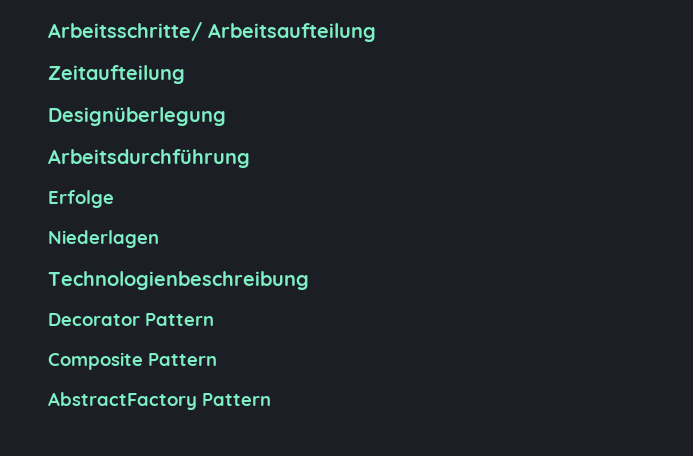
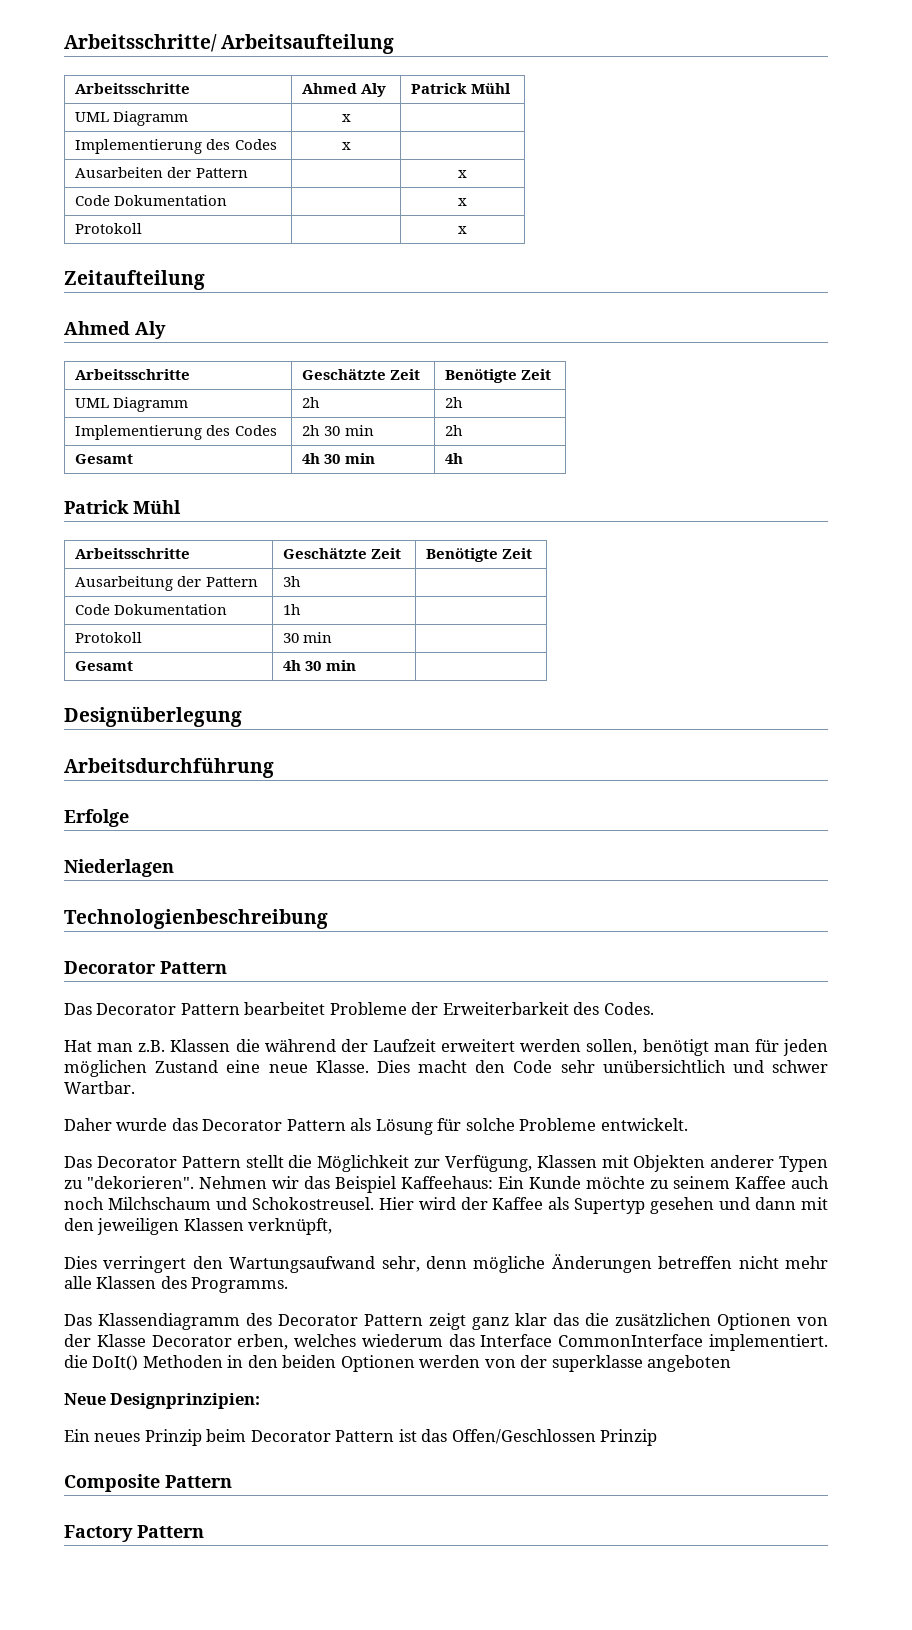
+ Arbeitsschritte | Ahmed Aly | Patrick Mühl
+ UML Diagramm | x |
+ Implementierung des Codes | x |
+ Ausarbeiten der Pattern | | x
+ Code Dokumentation | | x
+ Protokoll | | x
  Zeitaufteilung
+ Ahmed Aly
+ Arbeitsschritte | Geschätzte Zeit | Benötigte Zeit
+ UML Diagramm | 2h | 2h
+ Implementierung des Codes | 2h 30 min | 2h
+ Gesamt | 4h 30 min | 4h
+ Patrick Mühl
+ Arbeitsschritte | Geschätzte Zeit | Benötigte Zeit
+ Ausarbeitung der Pattern | 3h |
+ Code Dokumentation | 1h |
+ Protokoll | 30 min |
+ Gesamt | 4h 30 min |
+ Das Decorator Pattern bearbeitet Probleme der Erweiterbarkeit des Codes.
+ Hat man z.B. Klassen die während der Laufzeit erweitert werden sollen, benötigt man für jeden möglichen Zustand eine neue Klasse. Dies macht den Code sehr unübersichtlich und schwer Wartbar.
+ Daher wurde das Decorator Pattern als Lösung für solche Probleme entwickelt.
+ Das Decorator Pattern stellt die Möglichkeit zur Verfügung, Klassen mit Objekten anderer Typen zu "dekorieren". Nehmen wir das Beispiel Kaffeehaus: Ein Kunde möchte zu seinem Kaffee auch noch Milchschaum und Schokostreusel. Hier wird der Kaffee als Supertyp gesehen und dann mit den jeweiligen Klassen verknüpft,
+ Dies verringert den Wartungsaufwand sehr, denn mögliche Änderungen betreffen nicht mehr alle Klassen des Programms.
+ Das Klassendiagramm des Decorator Pattern zeigt ganz klar das die zusätzlichen Optionen von der Klasse Decorator erben, welches wiederum das Interface CommonInterface implementiert. die DoIt() Methoden in den beiden Optionen werden von der superklasse angeboten
+ Neue Designprinzipien:
+ Ein neues Prinzip beim Decorator Pattern ist das Offen/Geschlossen Prinzip
- AbstractFactory Pattern
+ Factory Pattern

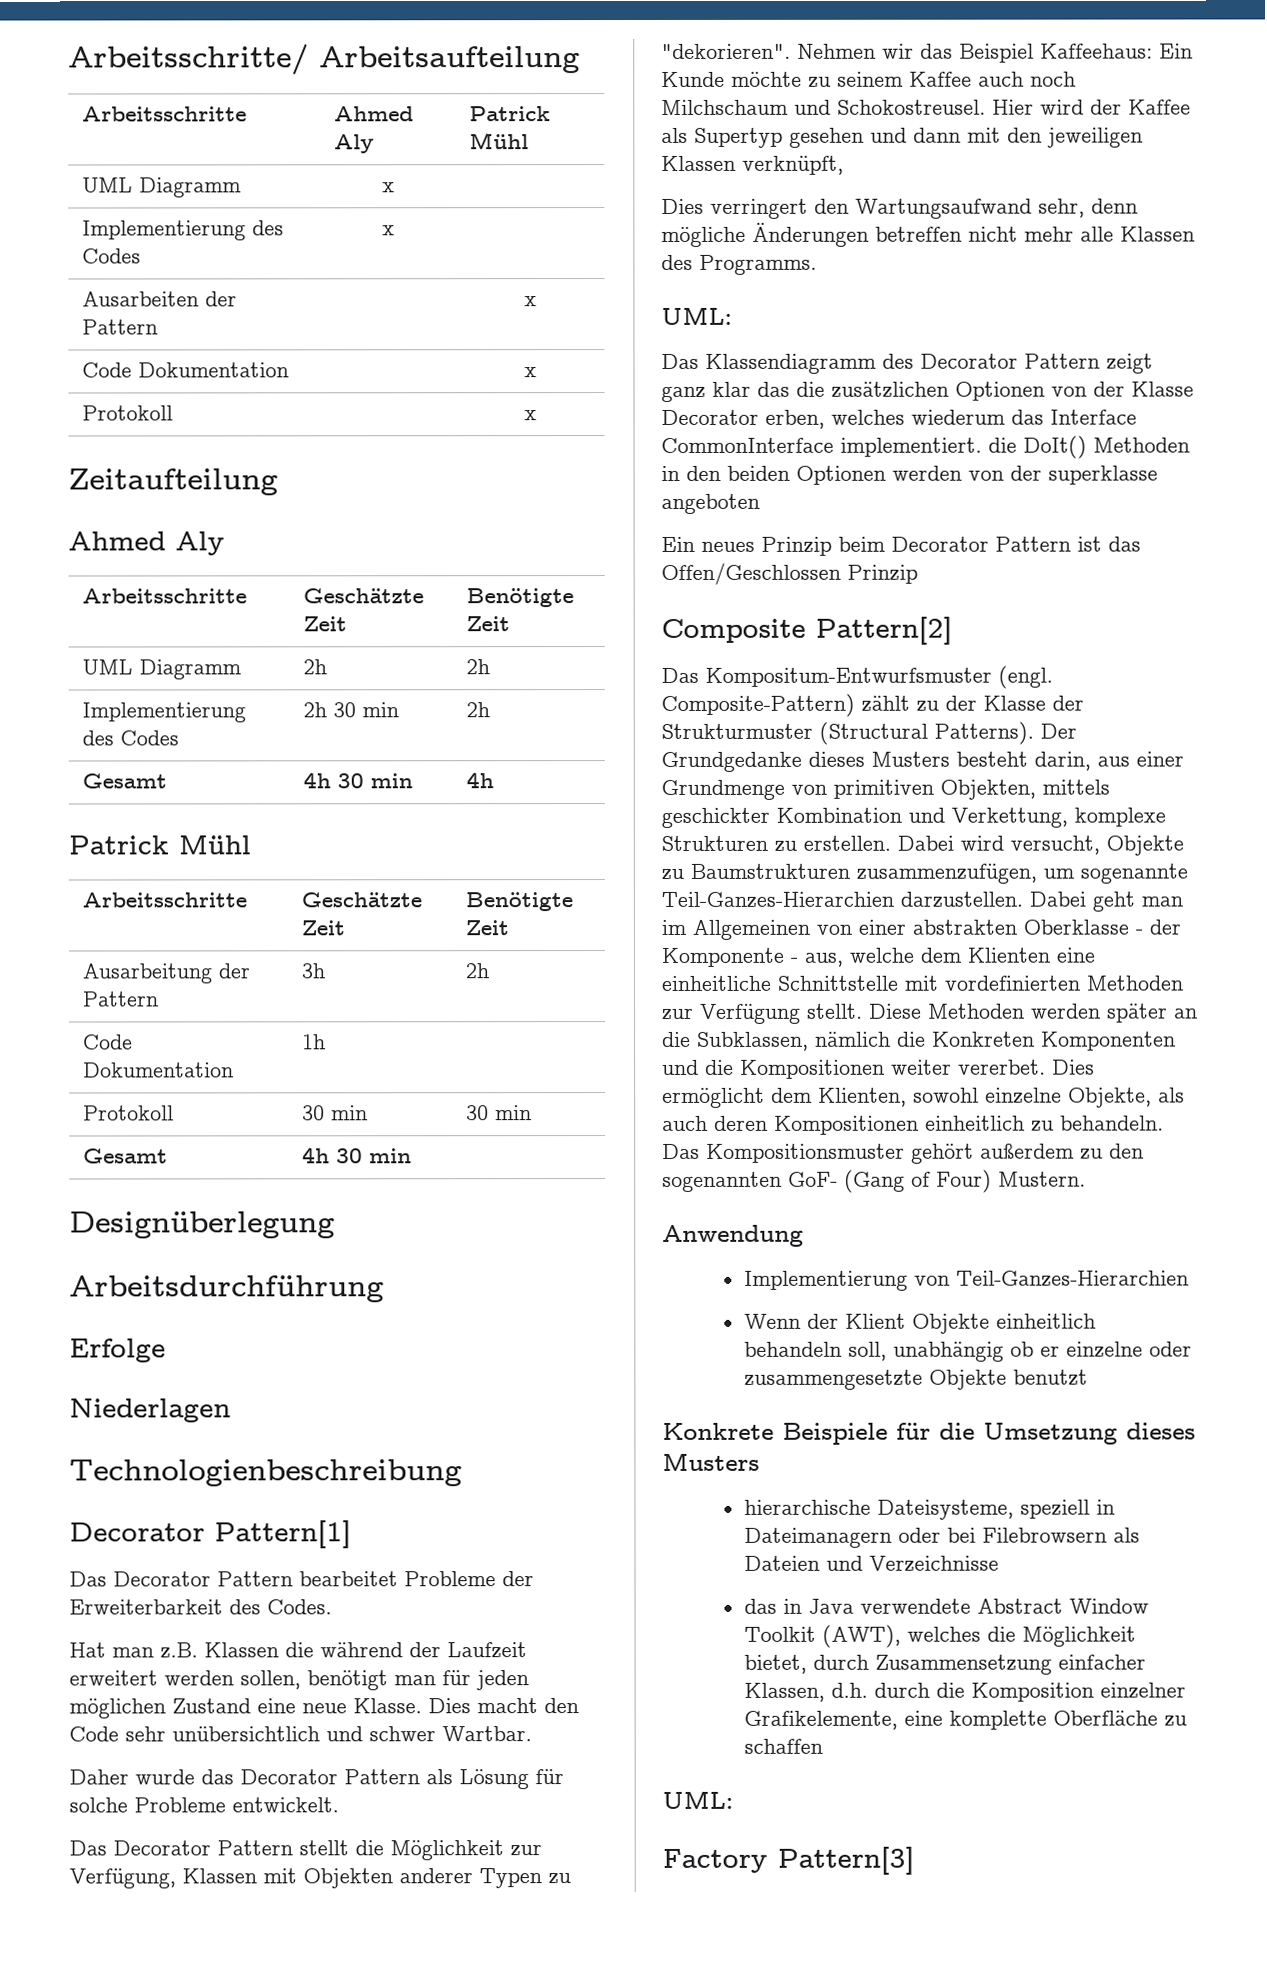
- Ausarbeitung der Pattern | 3h |
+ Ausarbeitung der Pattern | 3h | 2h
- Protokoll | 30 min |
+ Protokoll | 30 min | 30 min
  Technologienbeschreibung
- Decorator Pattern
+ Decorator Pattern[1]
  Dies verringert den Wartungsaufwand sehr, denn mögliche Änderungen betreffen nicht mehr alle Klassen des Programms.
+ UML:
- Neue Designprinzipien:
- Composite Pattern
+ Composite Pattern[2]
+ Das Kompositum-Entwurfsmuster (engl. Composite-Pattern) zählt zu der Klasse der Strukturmuster (Structural Patterns). Der Grundgedanke dieses Musters besteht darin, aus einer Grundmenge von primitiven Objekten, mittels geschickter Kombination und Verkettung, komplexe Strukturen zu erstellen. Dabei wird versucht, Objekte zu Baumstrukturen zusammenzufügen, um sogenannte Teil-Ganzes-Hierarchien darzustellen. Dabei geht man im Allgemeinen von einer abstrakten Oberklasse - der Komponente - aus, welche dem Klienten eine einheitliche Schnittstelle mit vordefinierten Methoden zur Verfügung stellt. Diese Methoden werden später an die Subklassen, nämlich die Konkreten Komponenten und die Kompositionen weiter vererbet. Dies ermöglicht dem Klienten, sowohl einzelne Objekte, als auch deren Kompositionen einheitlich zu behandeln. Das Kompositionsmuster gehört außerdem zu den sogenannten GoF- (Gang of Four) Mustern.
+ Anwendung
+ Implementierung von Teil-Ganzes-Hierarchien
+ Wenn der Klient Objekte einheitlich behandeln soll, unabhängig ob er einzelne oder zusammengesetzte Objekte benutzt
+ Konkrete Beispiele für die Umsetzung dieses Musters
+ hierarchische Dateisysteme, speziell in Dateimanagern oder bei Filebrowsern als Dateien und Verzeichnisse
+ das in Java verwendete Abstract Window Toolkit (AWT), welches die Möglichkeit bietet, durch Zusammensetzung einfacher Klassen, d.h. durch die Komposition einzelner Grafikelemente, eine komplette Oberfläche zu schaffen
+ UML:
- Factory Pattern
+ Factory Pattern[3]

